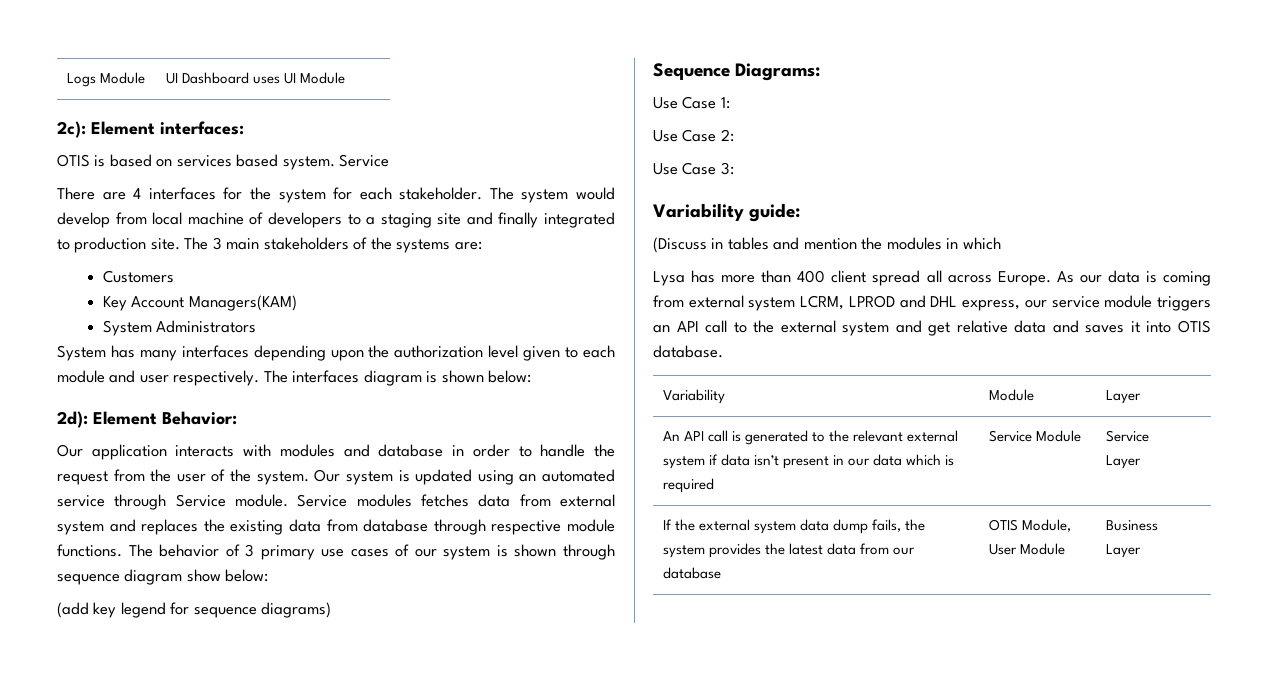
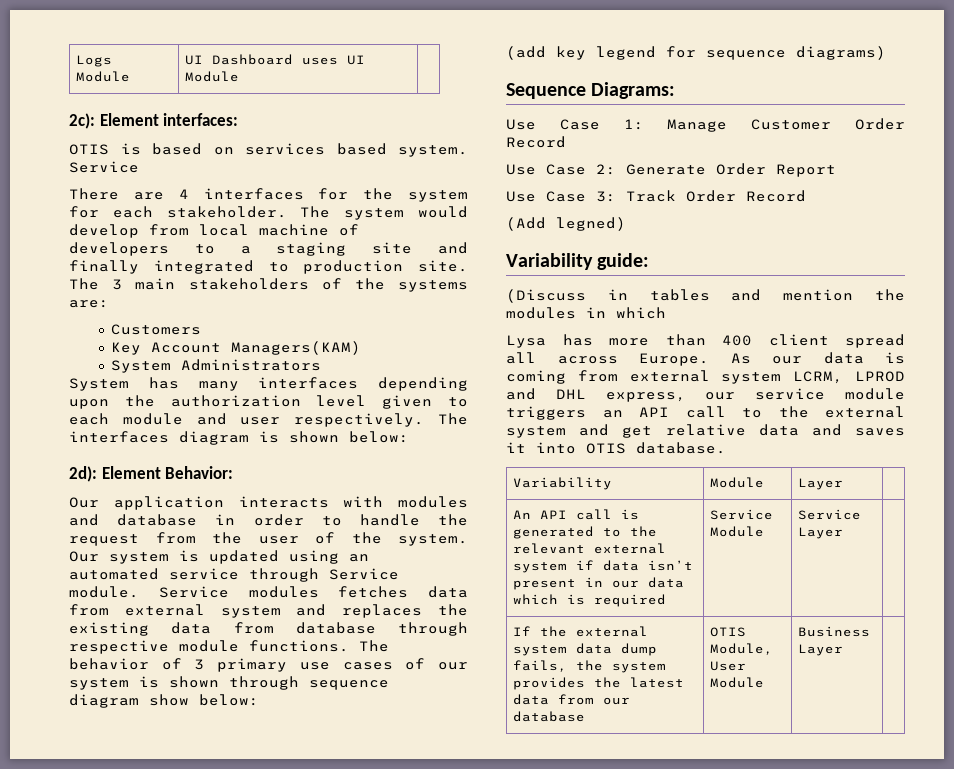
- Use Case 1:
+ Use Case 1: Manage Customer Order Record
- Use Case 2:
+ Use Case 2: Generate Order Report
- Use Case 3:
+ Use Case 3: Track Order Record
+ (Add legned)

